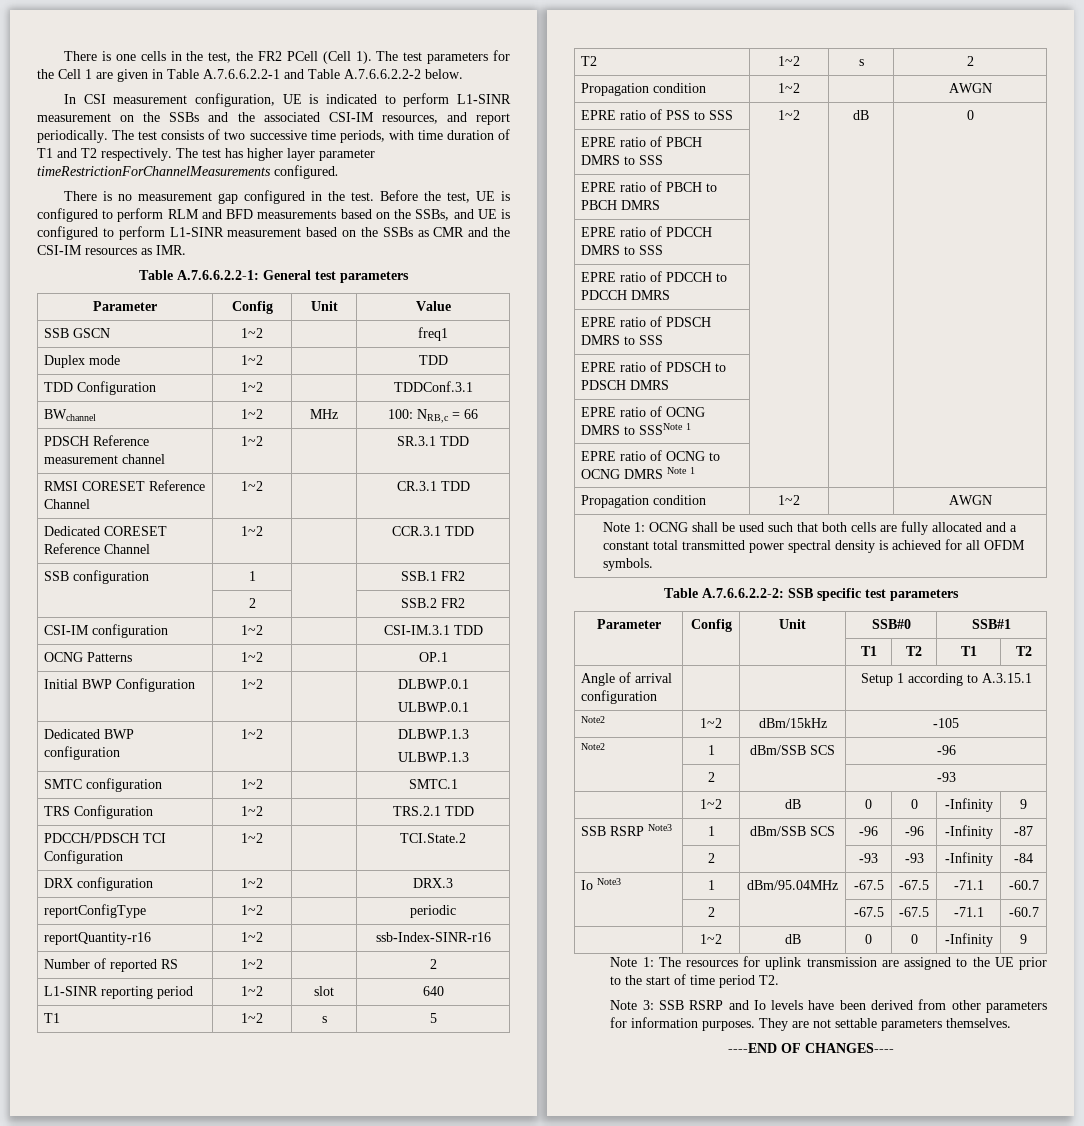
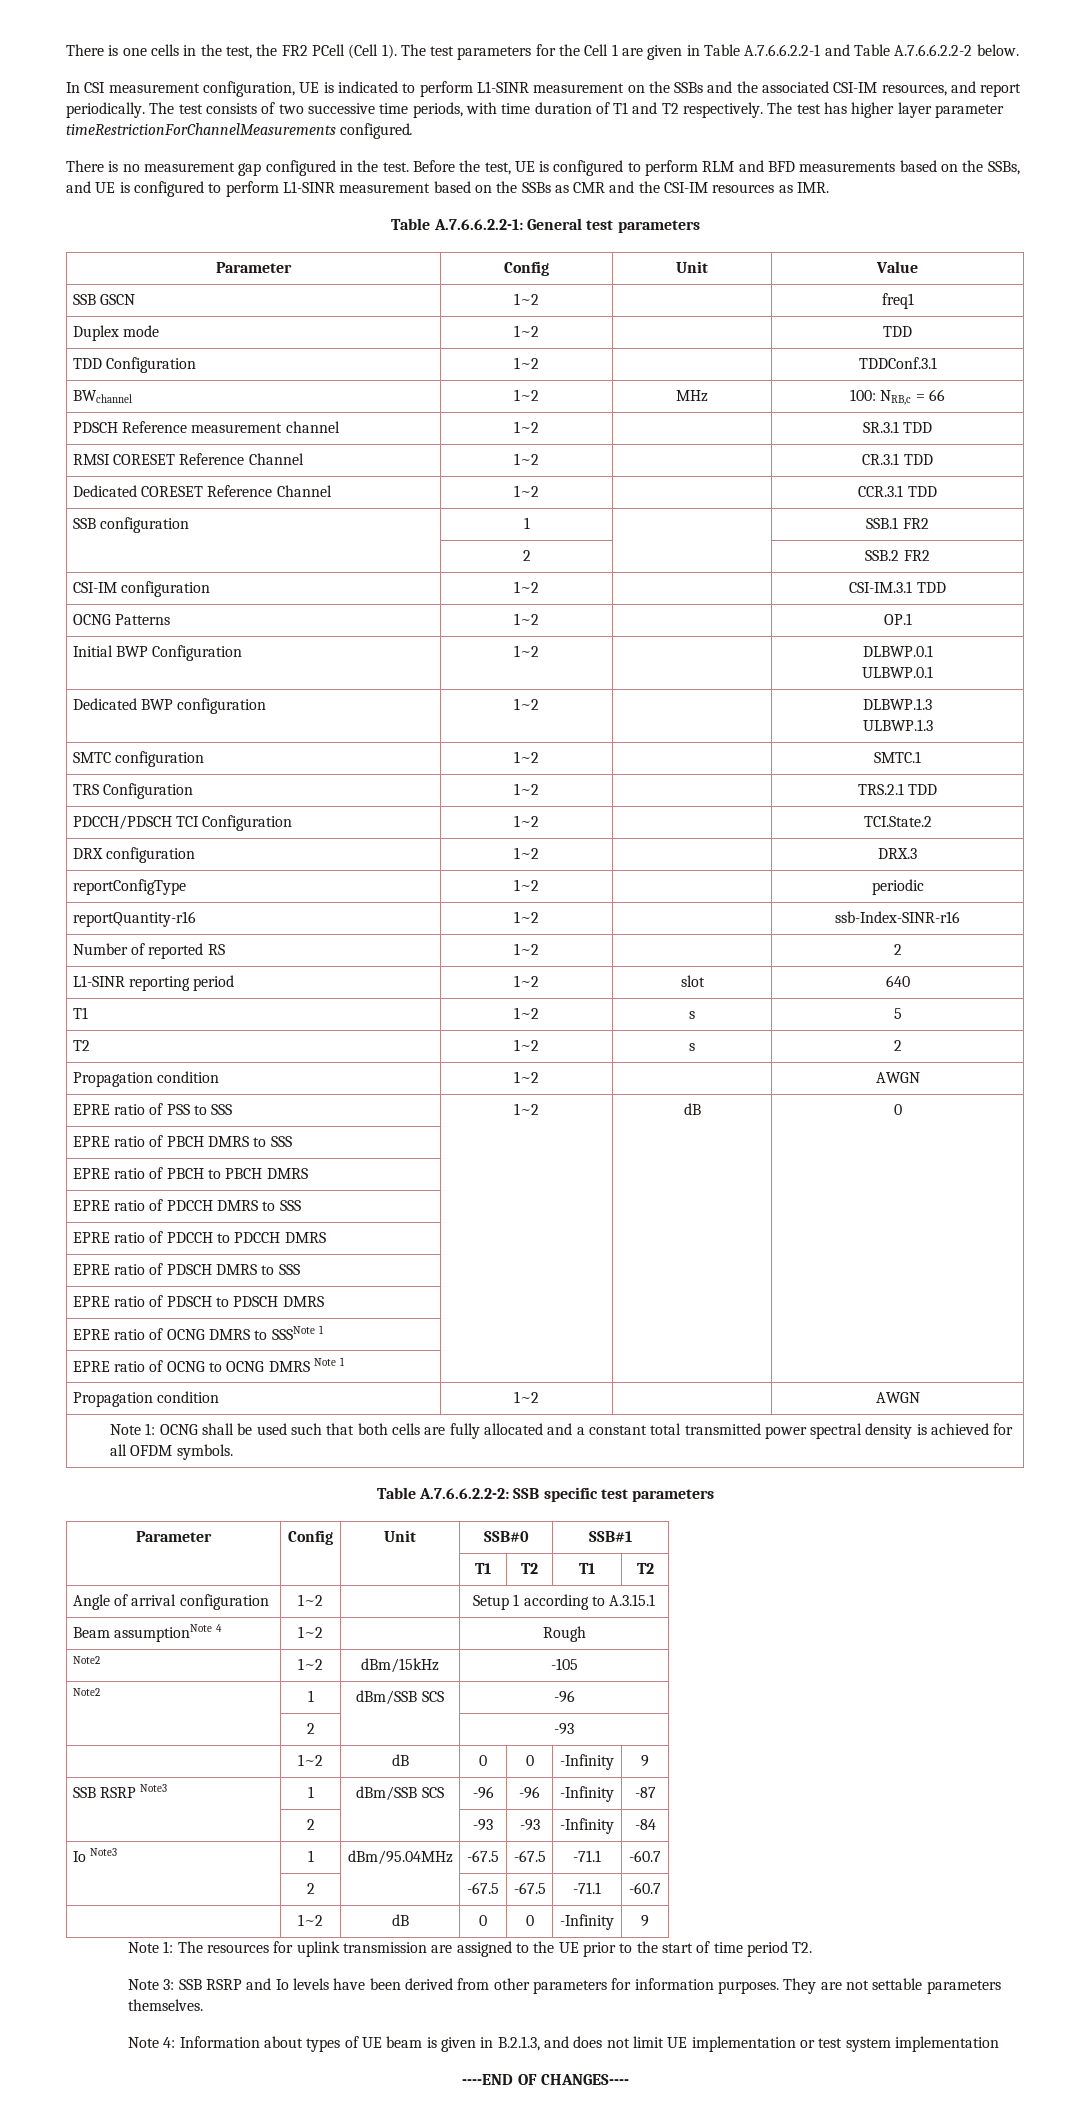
- Angle of arrival configuration | | | Setup 1 according to A.3.15.1
+ Angle of arrival configuration | 1~2 | | Setup 1 according to A.3.15.1
+ Beam assumptionNote 4 | 1~2 | | Rough
+ Note 4: Information about types of UE beam is given in B.2.1.3, and does not limit UE implementation or test system implementation

